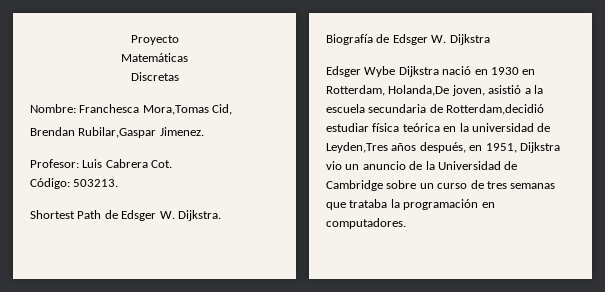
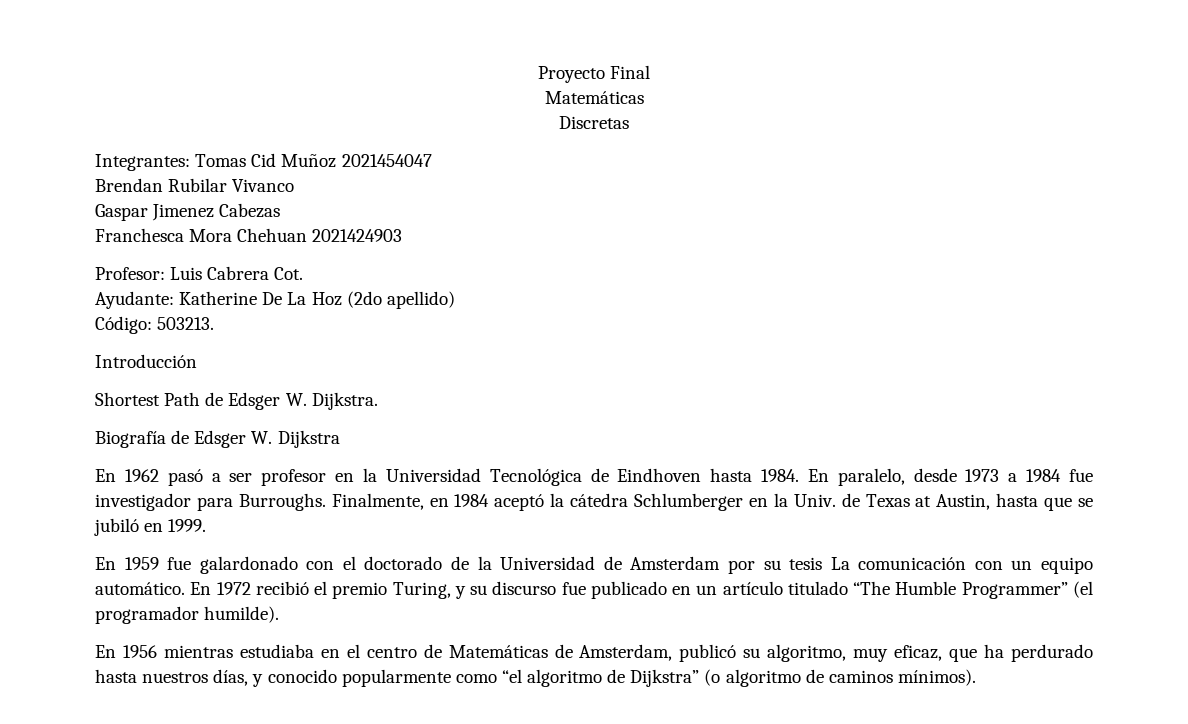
- Proyecto
+ Proyecto Final
- Nombre: Franchesca Mora,Tomas Cid,
- Brendan Rubilar,Gaspar Jimenez.
+ Integrantes: Tomas Cid Muñoz 2021454047
+ Brendan Rubilar Vivanco
+ Gaspar Jimenez Cabezas
+ Franchesca Mora Chehuan 2021424903
  Profesor: Luis Cabrera Cot.
+ Ayudante: Katherine De La Hoz (2do apellido)
+ Introducción
- Edsger Wybe Dijkstra nació en 1930 en Rotterdam, Holanda,De joven, asistió a la escuela secundaria de Rotterdam,decidió estudiar física teórica en la universidad de Leyden,Tres años después, en 1951, Dijkstra vio un anuncio de la Universidad de Cambridge sobre un curso de tres semanas que trataba la programación en computadores.
+ En 1962 pasó a ser profesor en la Universidad Tecnológica de Eindhoven hasta 1984. En paralelo, desde 1973 a 1984 fue investigador para Burroughs. Finalmente, en 1984 aceptó la cátedra Schlumberger en la Univ. de Texas at Austin, hasta que se jubiló en 1999.
+ En 1959 fue galardonado con el doctorado de la Universidad de Amsterdam por su tesis La comunicación con un equipo automático. En 1972 recibió el premio Turing, y su discurso fue publicado en un artículo titulado “The Humble Programmer” (el programador humilde).
+ En 1956 mientras estudiaba en el centro de Matemáticas de Amsterdam, publicó su algoritmo, muy eficaz, que ha perdurado hasta nuestros días, y conocido popularmente como “el algoritmo de Dijkstra” (o algoritmo de caminos mínimos).

